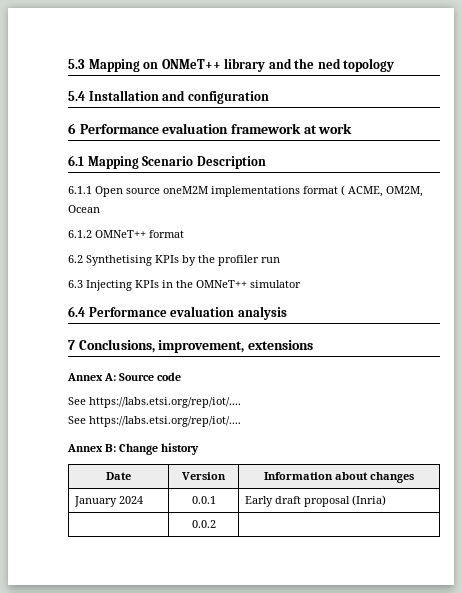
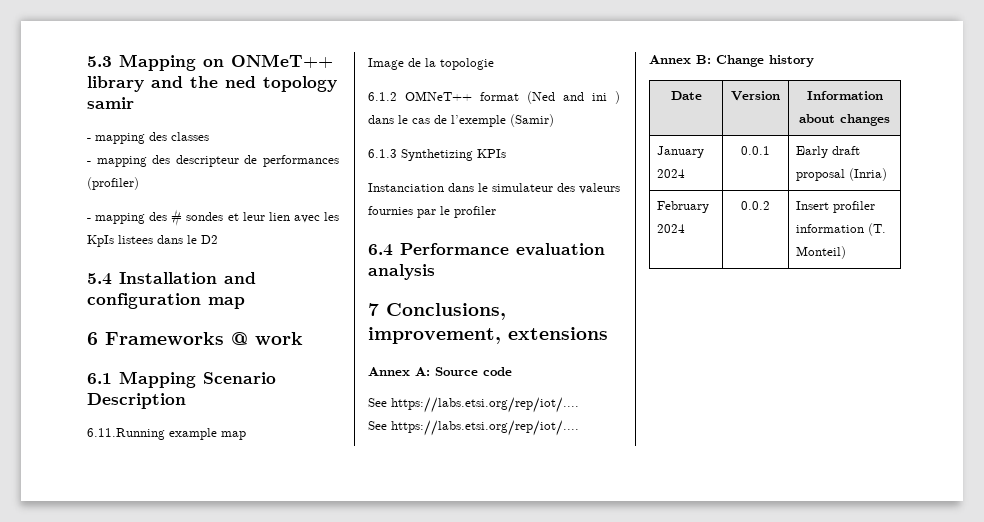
- 5.3 Mapping on ONMeT++ library and the ned topology
+ 5.3 Mapping on ONMeT++ library and the ned topology samir
+ - mapping des classes
+ - mapping des descripteur de performances (profiler)
+ - mapping des # sondes et leur lien avec les KpIs listees dans le D2
- 5.4 Installation and configuration
+ 5.4 Installation and configuration map
- 6 Performance evaluation framework at work
+ 6 Frameworks @ work
- 6.1.1 Open source oneM2M implementations format ( ACME, OM2M, Ocean
- 6.1.2 OMNeT++ format
- 6.2 Synthetising KPIs by the profiler run
- 6.3 Injecting KPIs in the OMNeT++ simulator
+ 6.11.Running example map
+ Image de la topologie
+ 6.1.2 OMNeT++ format (Ned and ini ) dans le cas de l’exemple (Samir)
+ 6.1.3 Synthetizing KPIs
+ Instanciation dans le simulateur des valeurs fournies par le profiler
- | 0.0.2 |
+ February 2024 | 0.0.2 | Insert profiler information (T. Monteil)

